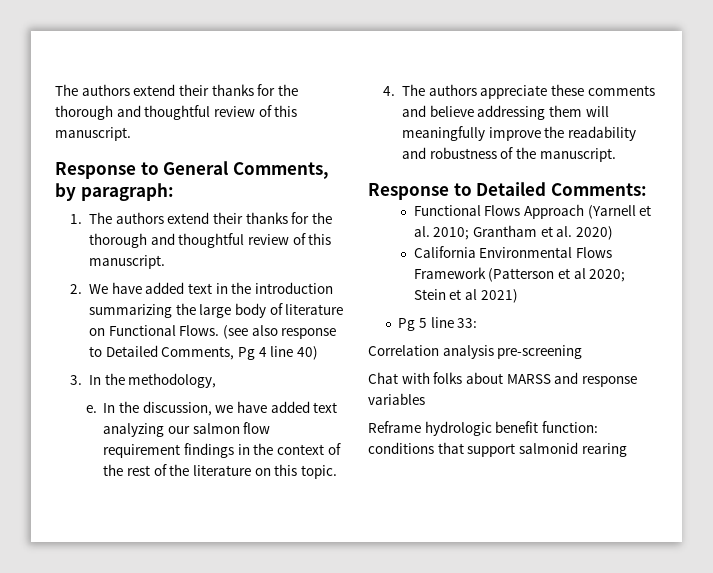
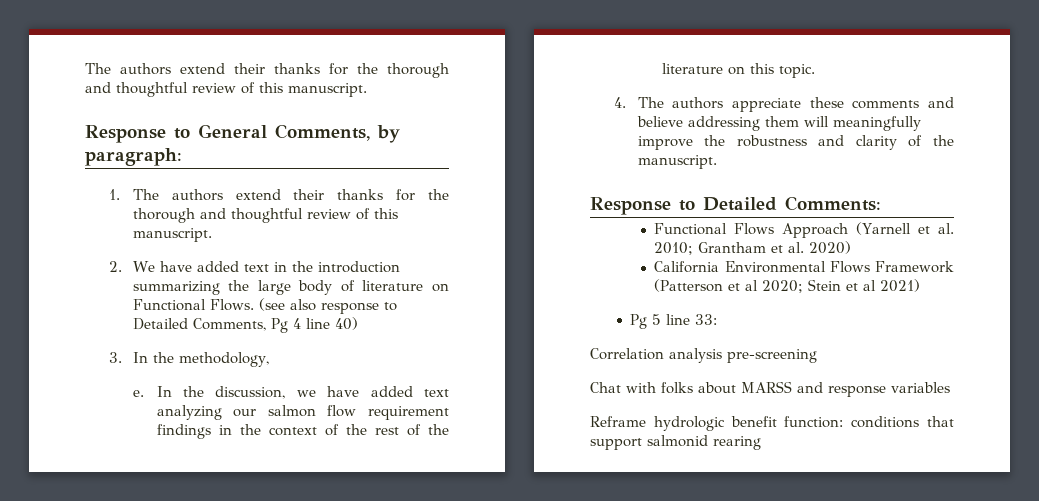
- 4. The authors appreciate these comments and believe addressing them will meaningfully improve the readability and robustness of the manuscript.
+ 4. The authors appreciate these comments and believe addressing them will meaningfully improve the robustness and clarity of the manuscript.

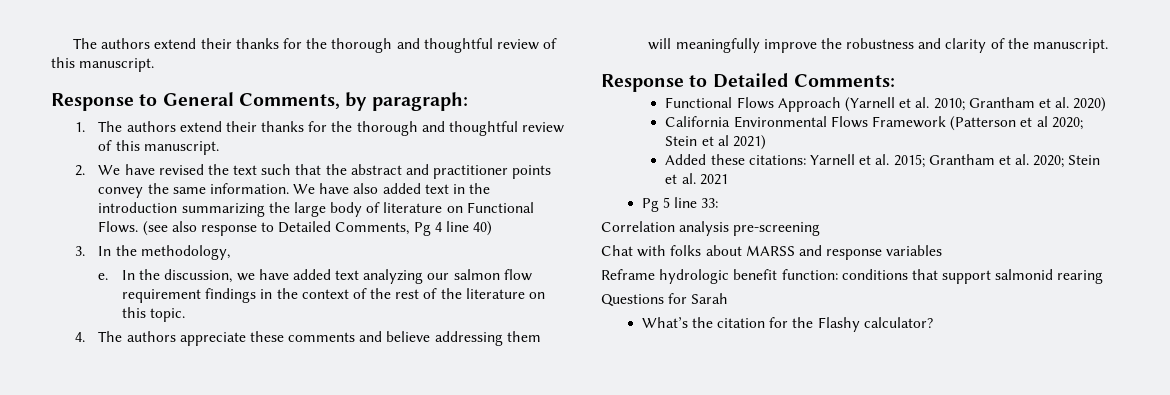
- 2. We have added text in the introduction summarizing the large body of literature on Functional Flows.
+ 2. We have revised the text such that the abstract and practitioner points convey the same information. We have also added text in the introduction summarizing the large body of literature on Functional Flows.
+ Added these citations: Yarnell et al. 2015; Grantham et al. 2020; Stein et al. 2021
+ Questions for Sarah
+ What’s the citation for the Flashy calculator?

